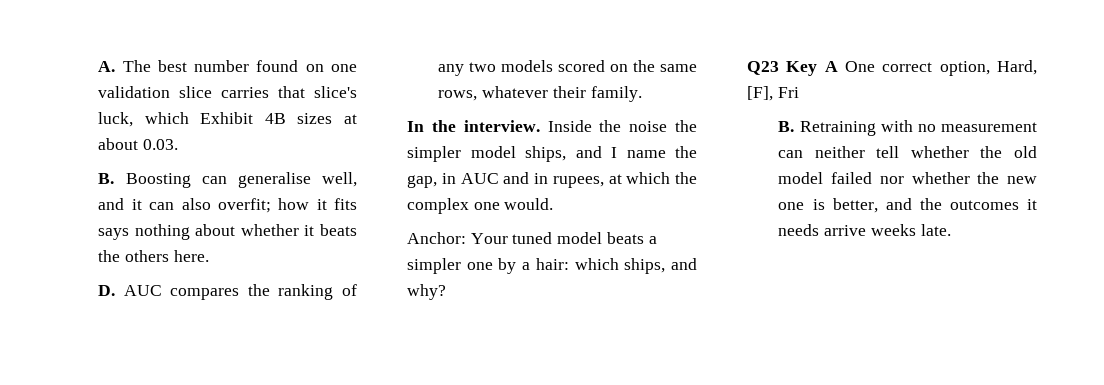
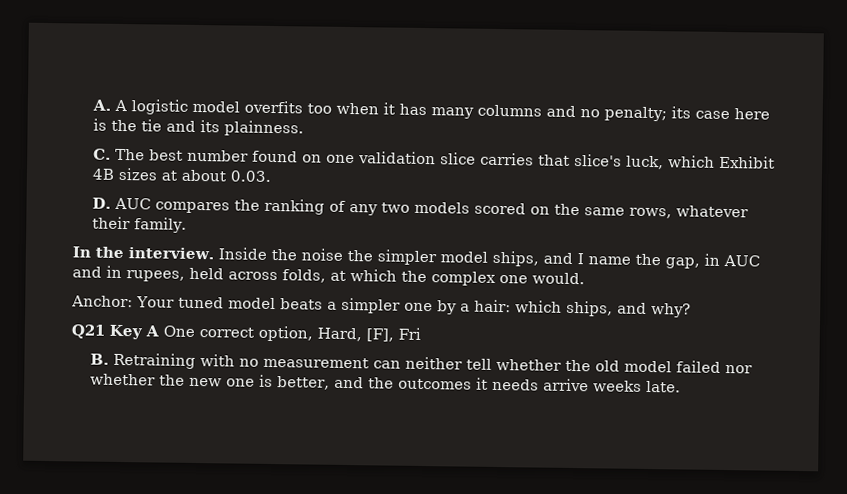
- A. The best number found on one validation slice carries that slice's luck, which Exhibit 4B sizes at about 0.03.
+ A. A logistic model overfits too when it has many columns and no penalty; its case here is the tie and its plainness.
+ C. The best number found on one validation slice carries that slice's luck, which Exhibit 4B sizes at about 0.03.
- B. Boosting can generalise well, and it can also overfit; how it fits says nothing about whether it beats the others here.
- Inside the noise the simpler model ships, and I name the gap, in AUC and in rupees, at which the complex one would.
+ Inside the noise the simpler model ships, and I name the gap, in AUC and in rupees, held across folds, at which the complex one would.
- Q23 Key A One correct option, Hard, [F], Fri
+ Q21 Key A One correct option, Hard, [F], Fri

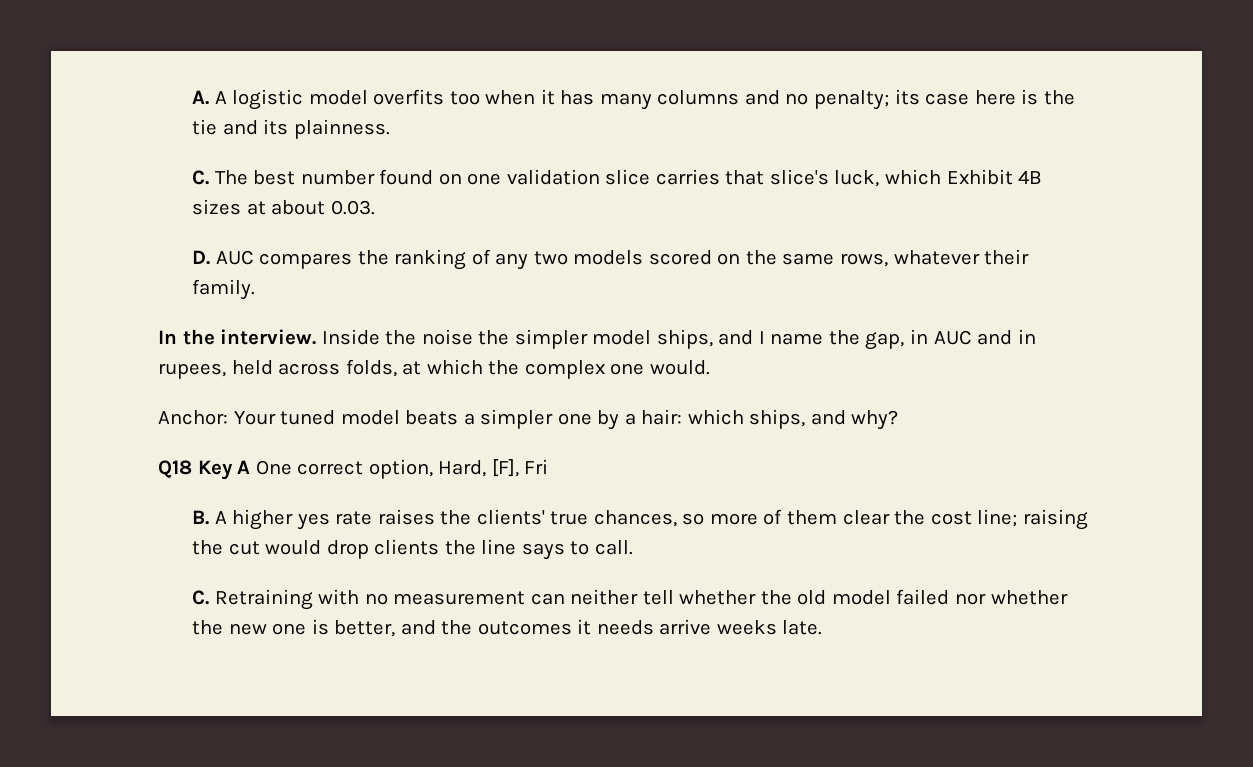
- Q21 Key A One correct option, Hard, [F], Fri
+ Q18 Key A One correct option, Hard, [F], Fri
- B. Retraining with no measurement can neither tell whether the old model failed nor whether the new one is better, and the outcomes it needs arrive weeks late.
+ B. A higher yes rate raises the clients' true chances, so more of them clear the cost line; raising the cut would drop clients the line says to call.
+ C. Retraining with no measurement can neither tell whether the old model failed nor whether the new one is better, and the outcomes it needs arrive weeks late.

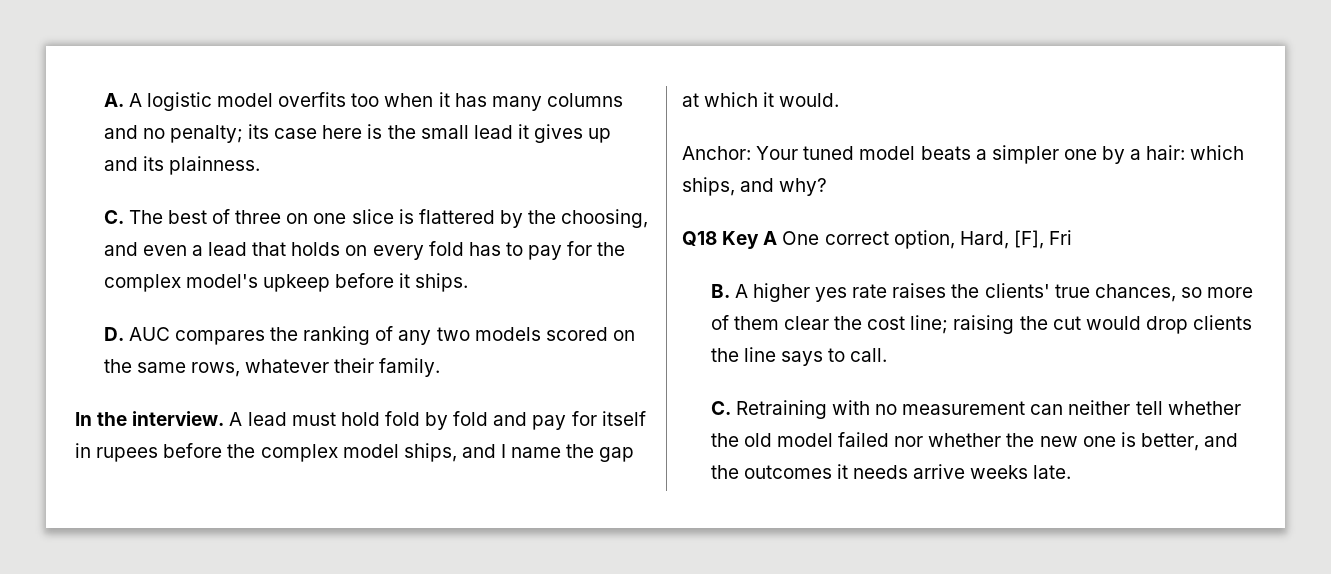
- A. A logistic model overfits too when it has many columns and no penalty; its case here is the tie and its plainness.
+ A. A logistic model overfits too when it has many columns and no penalty; its case here is the small lead it gives up and its plainness.
- C. The best number found on one validation slice carries that slice's luck, which Exhibit 4B sizes at about 0.03.
+ C. The best of three on one slice is flattered by the choosing, and even a lead that holds on every fold has to pay for the complex model's upkeep before it ships.
- Inside the noise the simpler model ships, and I name the gap, in AUC and in rupees, held across folds, at which the complex one would.
+ A lead must hold fold by fold and pay for itself in rupees before the complex model ships, and I name the gap at which it would.

